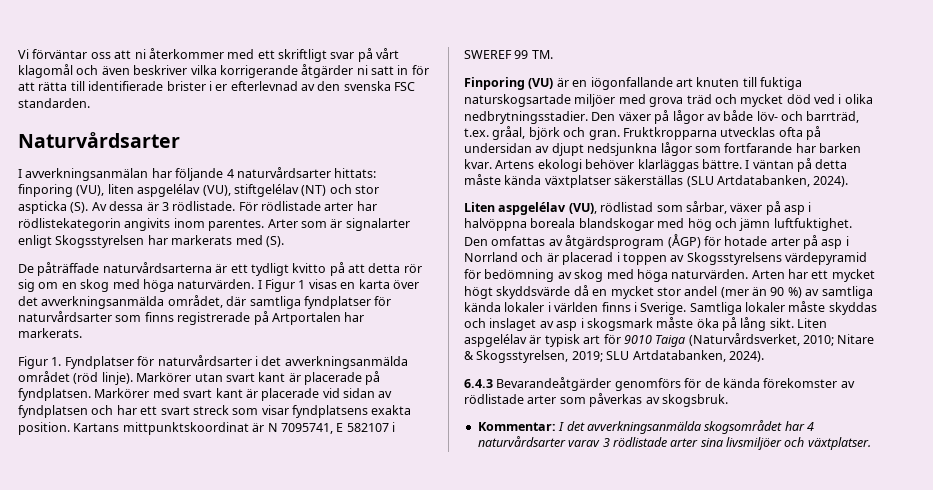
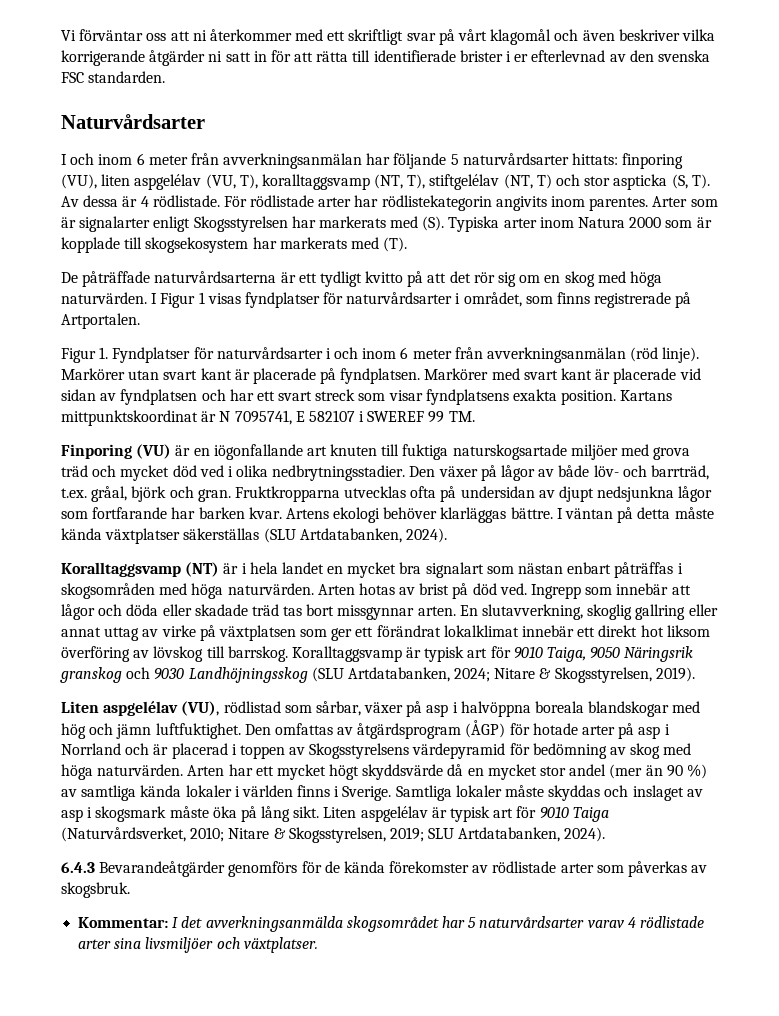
- I avverkningsanmälan har följande 4 naturvårdsarter hittats: finporing (VU), liten aspgelélav (VU), stiftgelélav (NT) och stor aspticka (S). Av dessa är 3 rödlistade.
+ I och inom 6 meter från avverkningsanmälan har följande 5 naturvårdsarter hittats: finporing (VU), liten aspgelélav (VU, T), koralltaggsvamp (NT, T), stiftgelélav (NT, T) och stor aspticka (S, T). Av dessa är 4 rödlistade.
- Arter som är signalarter enligt Skogsstyrelsen har markerats med (S).
+ Arter som är signalarter enligt Skogsstyrelsen har markerats med (S). Typiska arter inom Natura 2000 som är kopplade till skogsekosystem har markerats med (T).
- De påträffade naturvårdsarterna är ett tydligt kvitto på att detta rör sig om en skog med höga naturvärden.
+ De påträffade naturvårdsarterna är ett tydligt kvitto på att det rör sig om en skog med höga naturvärden.
- I Figur 1 visas en karta över det avverkningsanmälda området, där samtliga fyndplatser för naturvårdsarter som finns registrerade på Artportalen har markerats.
+ I Figur 1 visas fyndplatser för naturvårdsarter i området, som finns registrerade på Artportalen.
- Figur 1. Fyndplatser för naturvårdsarter i det avverkningsanmälda området (röd linje).
+ Figur 1. Fyndplatser för naturvårdsarter i och inom 6 meter från avverkningsanmälan (röd linje).
+ Koralltaggsvamp (NT) är i hela landet en mycket bra signalart som nästan enbart påträffas i skogsområden med höga naturvärden. Arten hotas av brist på död ved. Ingrepp som innebär att lågor och döda eller skadade träd tas bort missgynnar arten. En slutavverkning, skoglig gallring eller annat uttag av virke på växtplatsen som ger ett förändrat lokalklimat innebär ett direkt hot liksom överföring av lövskog till barrskog. Koralltaggsvamp är typisk art för 9010 Taiga, 9050 Näringsrik granskog och 9030 Landhöjningsskog (SLU Artdatabanken, 2024; Nitare & Skogsstyrelsen, 2019).
- Kommentar: I det avverkningsanmälda skogsområdet har 4 naturvårdsarter varav 3 rödlistade arter sina livsmiljöer och växtplatser.
+ Kommentar: I det avverkningsanmälda skogsområdet har 5 naturvårdsarter varav 4 rödlistade arter sina livsmiljöer och växtplatser.

